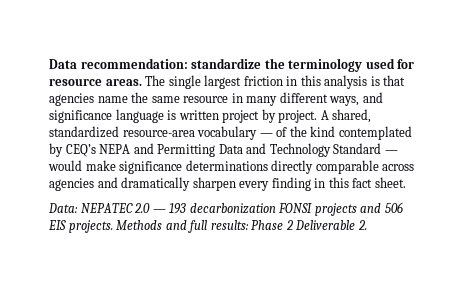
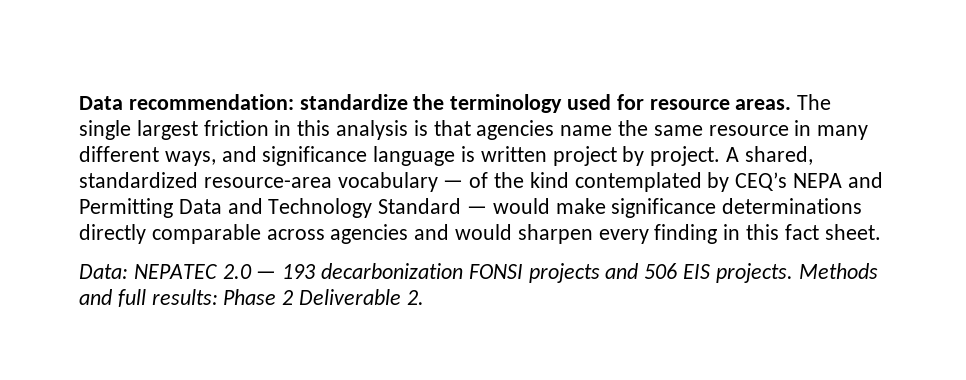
- A shared, standardized resource-area vocabulary — of the kind contemplated by CEQ’s NEPA and Permitting Data and Technology Standard — would make significance determinations directly comparable across agencies and dramatically sharpen every finding in this fact sheet.
+ A shared, standardized resource-area vocabulary — of the kind contemplated by CEQ’s NEPA and Permitting Data and Technology Standard — would make significance determinations directly comparable across agencies and would sharpen every finding in this fact sheet.

